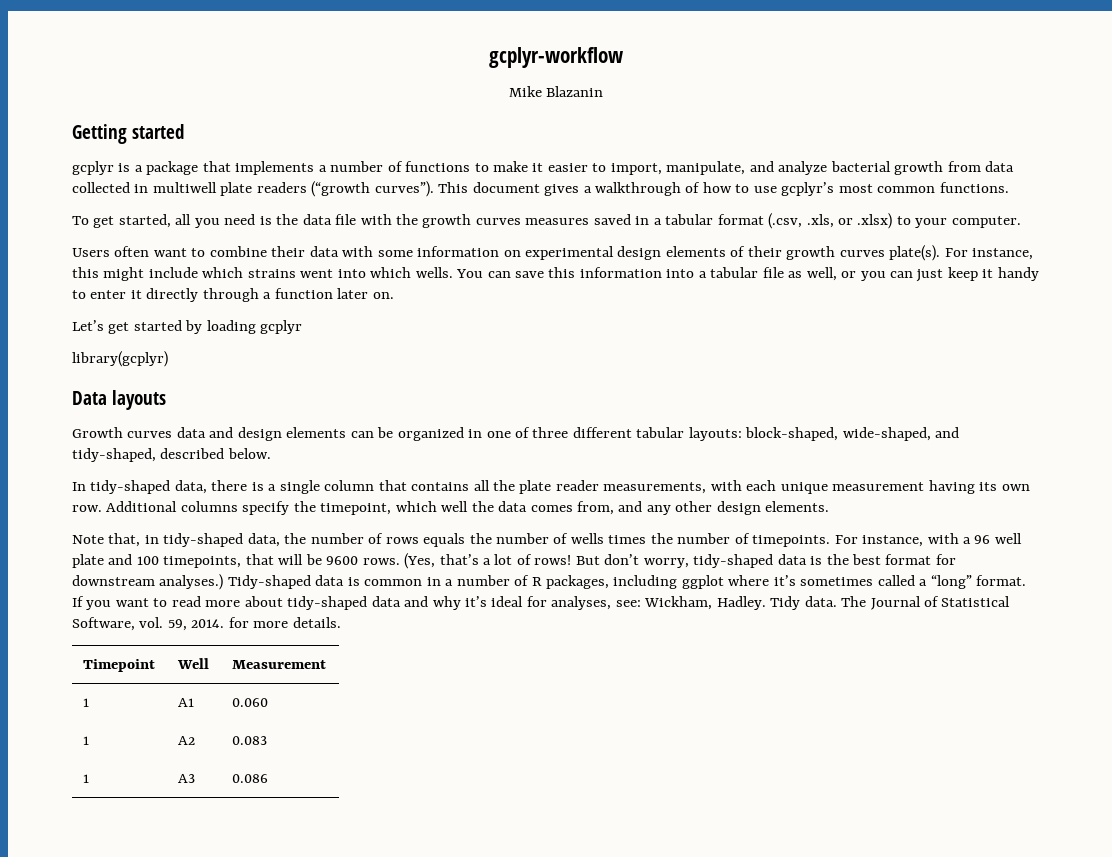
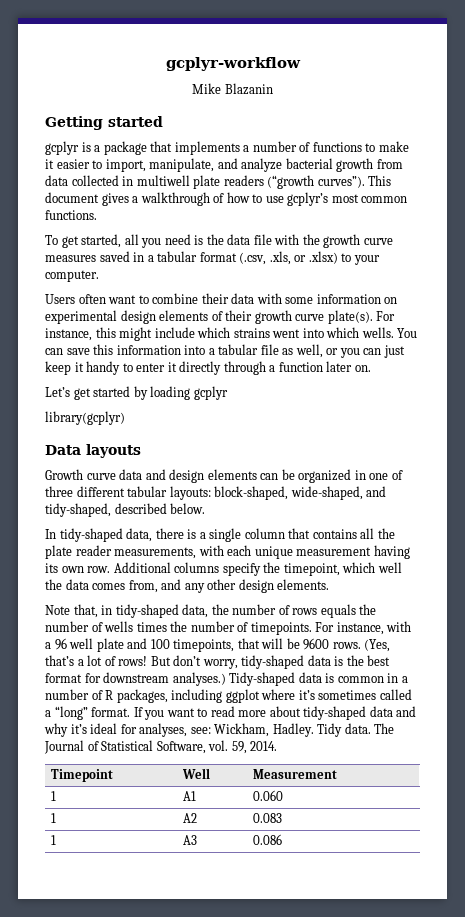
- To get started, all you need is the data file with the growth curves measures saved in a tabular format (.csv, .xls, or .xlsx) to your computer.
+ To get started, all you need is the data file with the growth curve measures saved in a tabular format (.csv, .xls, or .xlsx) to your computer.
- Users often want to combine their data with some information on experimental design elements of their growth curves plate(s).
+ Users often want to combine their data with some information on experimental design elements of their growth curve plate(s).
- Growth curves data and design elements can be organized in one of three different tabular layouts: block-shaped, wide-shaped, and tidy-shaped, described below.
+ Growth curve data and design elements can be organized in one of three different tabular layouts: block-shaped, wide-shaped, and tidy-shaped, described below.
- The Journal of Statistical Software, vol. 59, 2014. for more details.
+ The Journal of Statistical Software, vol. 59, 2014.

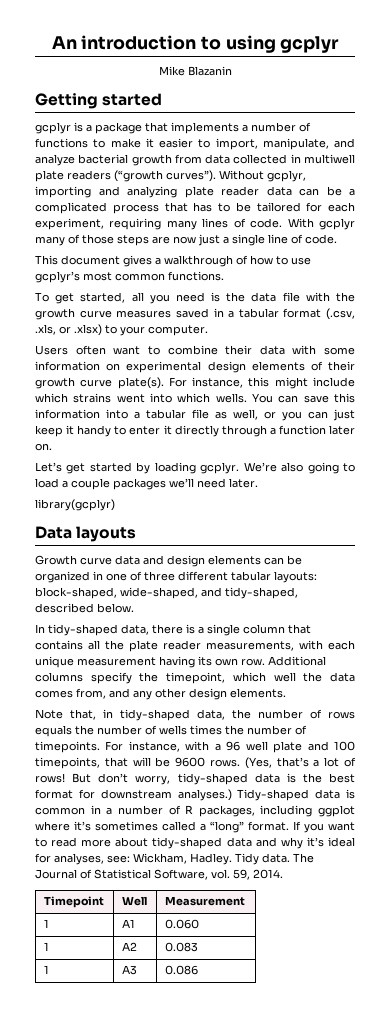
- gcplyr-workflow
+ An introduction to using gcplyr
- gcplyr is a package that implements a number of functions to make it easier to import, manipulate, and analyze bacterial growth from data collected in multiwell plate readers (“growth curves”). This document gives a walkthrough of how to use gcplyr’s most common functions.
+ gcplyr is a package that implements a number of functions to make it easier to import, manipulate, and analyze bacterial growth from data collected in multiwell plate readers (“growth curves”). Without gcplyr, importing and analyzing plate reader data can be a complicated process that has to be tailored for each experiment, requiring many lines of code. With gcplyr many of those steps are now just a single line of code.
+ This document gives a walkthrough of how to use gcplyr’s most common functions.
- Let’s get started by loading gcplyr
+ Let’s get started by loading gcplyr. We’re also going to load a couple packages we’ll need later.

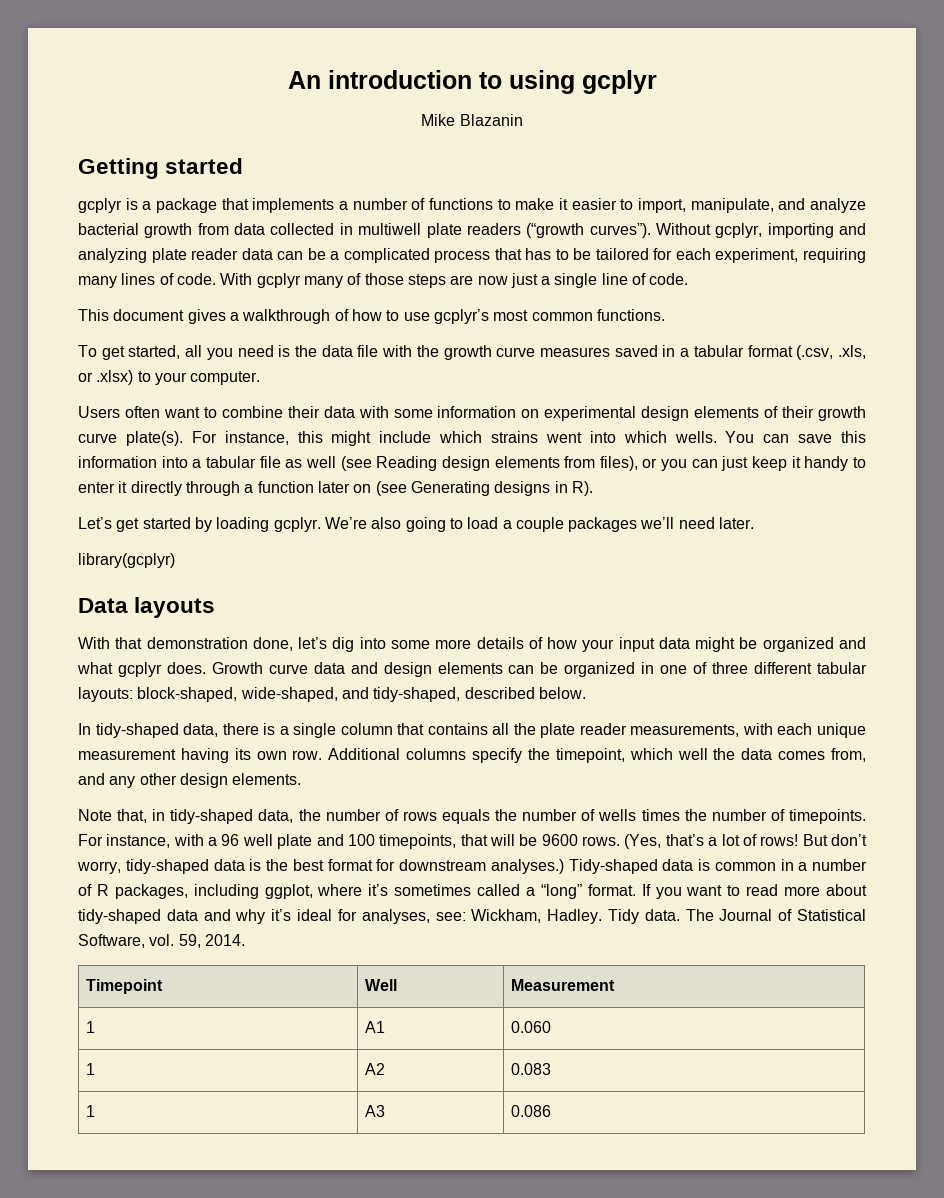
- You can save this information into a tabular file as well, or you can just keep it handy to enter it directly through a function later on.
+ You can save this information into a tabular file as well (see Reading design elements from files), or you can just keep it handy to enter it directly through a function later on (see Generating designs in R).
+ With that demonstration done, let’s dig into some more details of how your input data might be organized and what gcplyr does.
- Tidy-shaped data is common in a number of R packages, including ggplot where it’s sometimes called a “long” format.
+ Tidy-shaped data is common in a number of R packages, including ggplot, where it’s sometimes called a “long” format.

